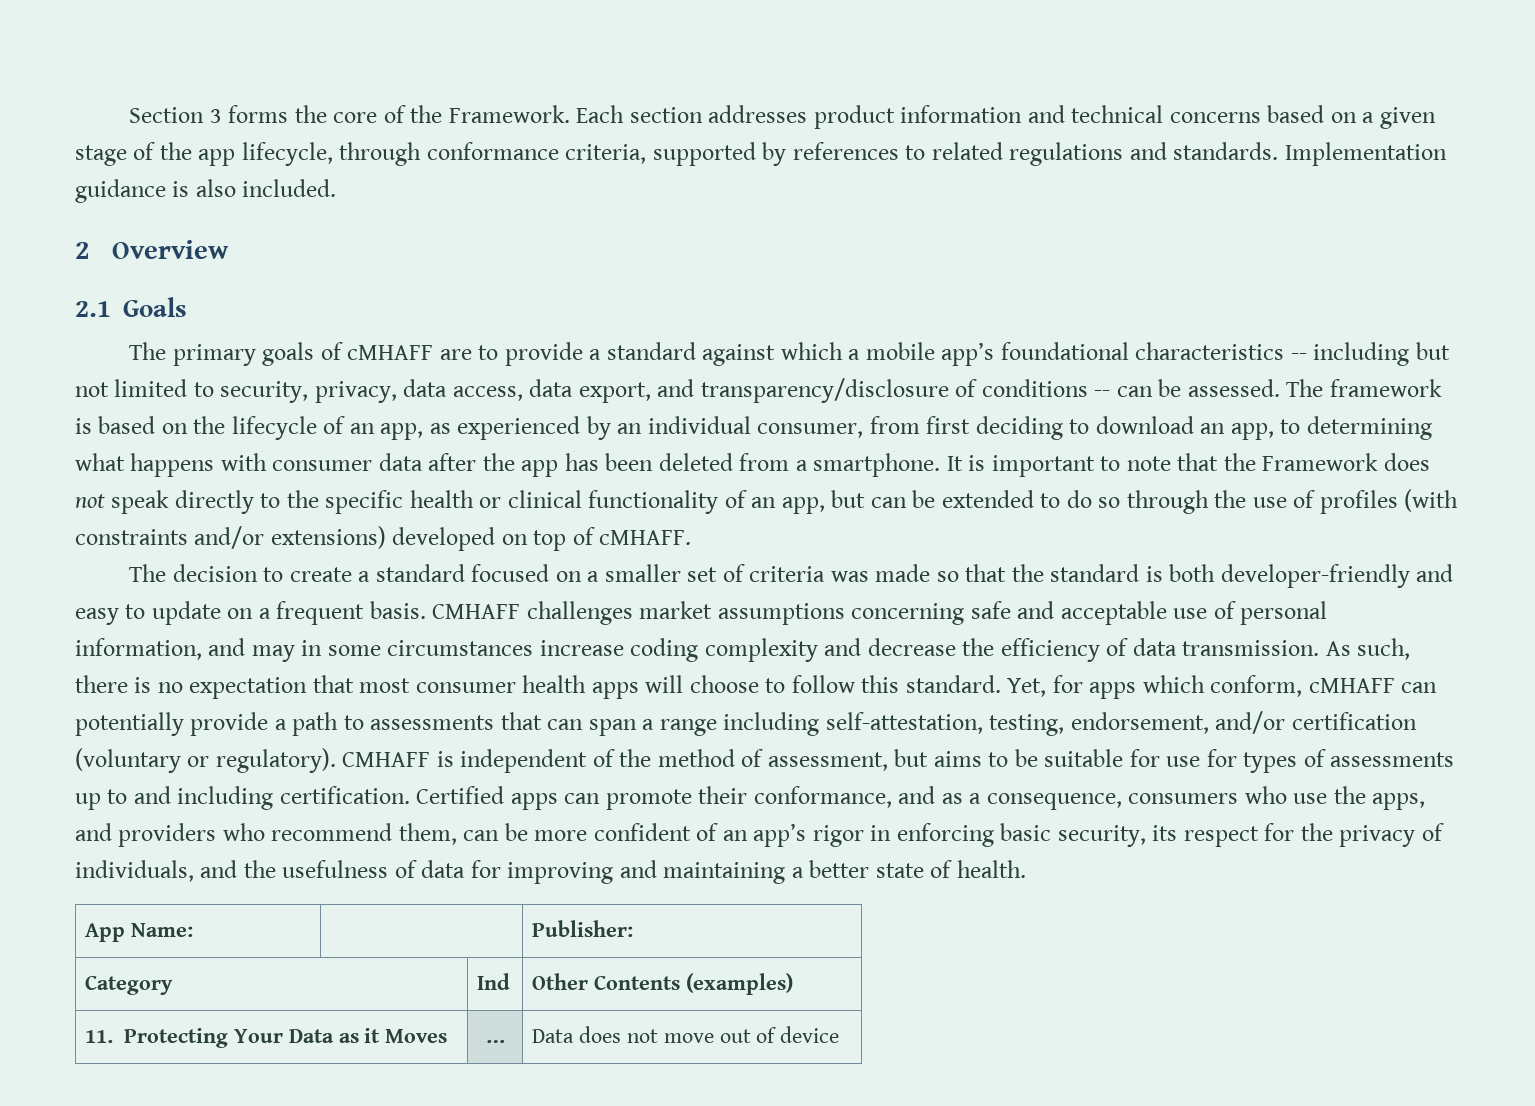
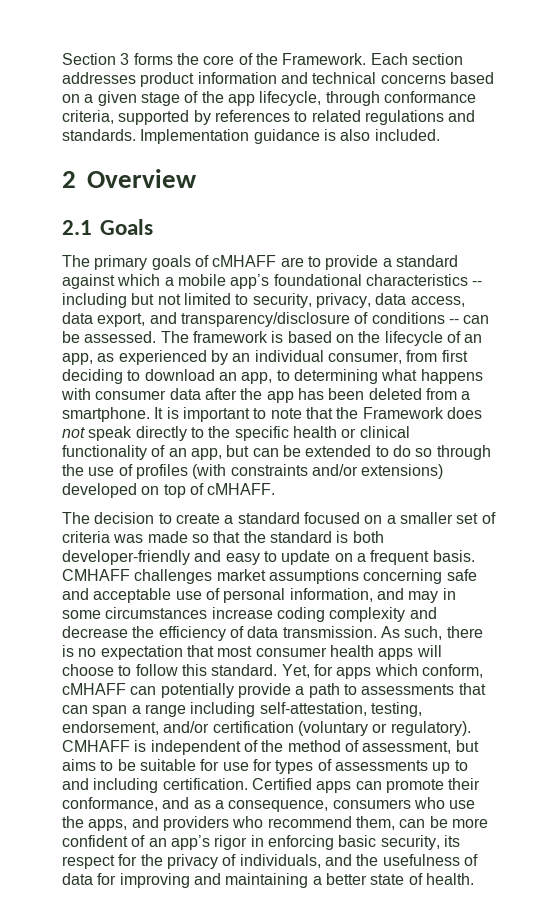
- App Name: | | Publisher:
- Category | Ind | Other Contents (examples)
- 11. Protecting Your Data as it Moves | … | Data does not move out of device

